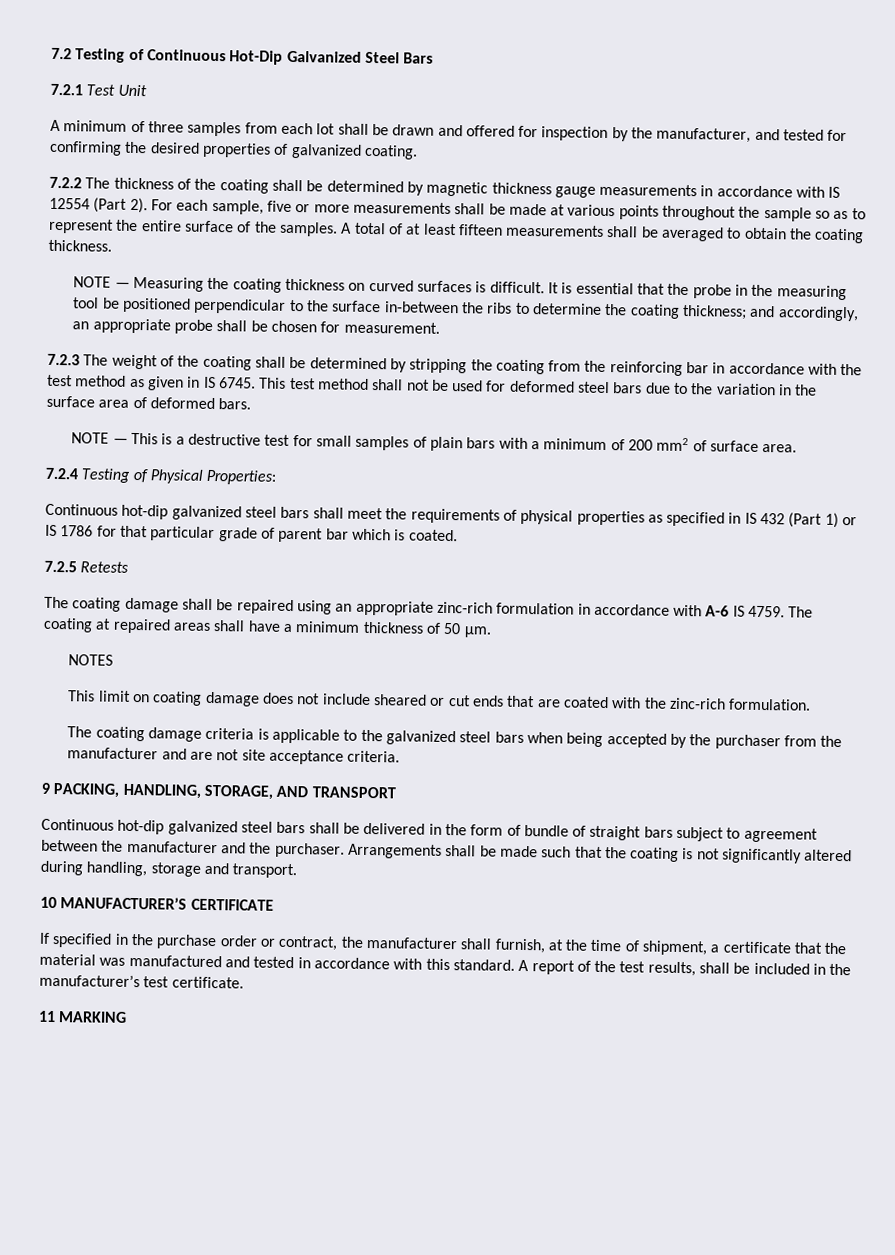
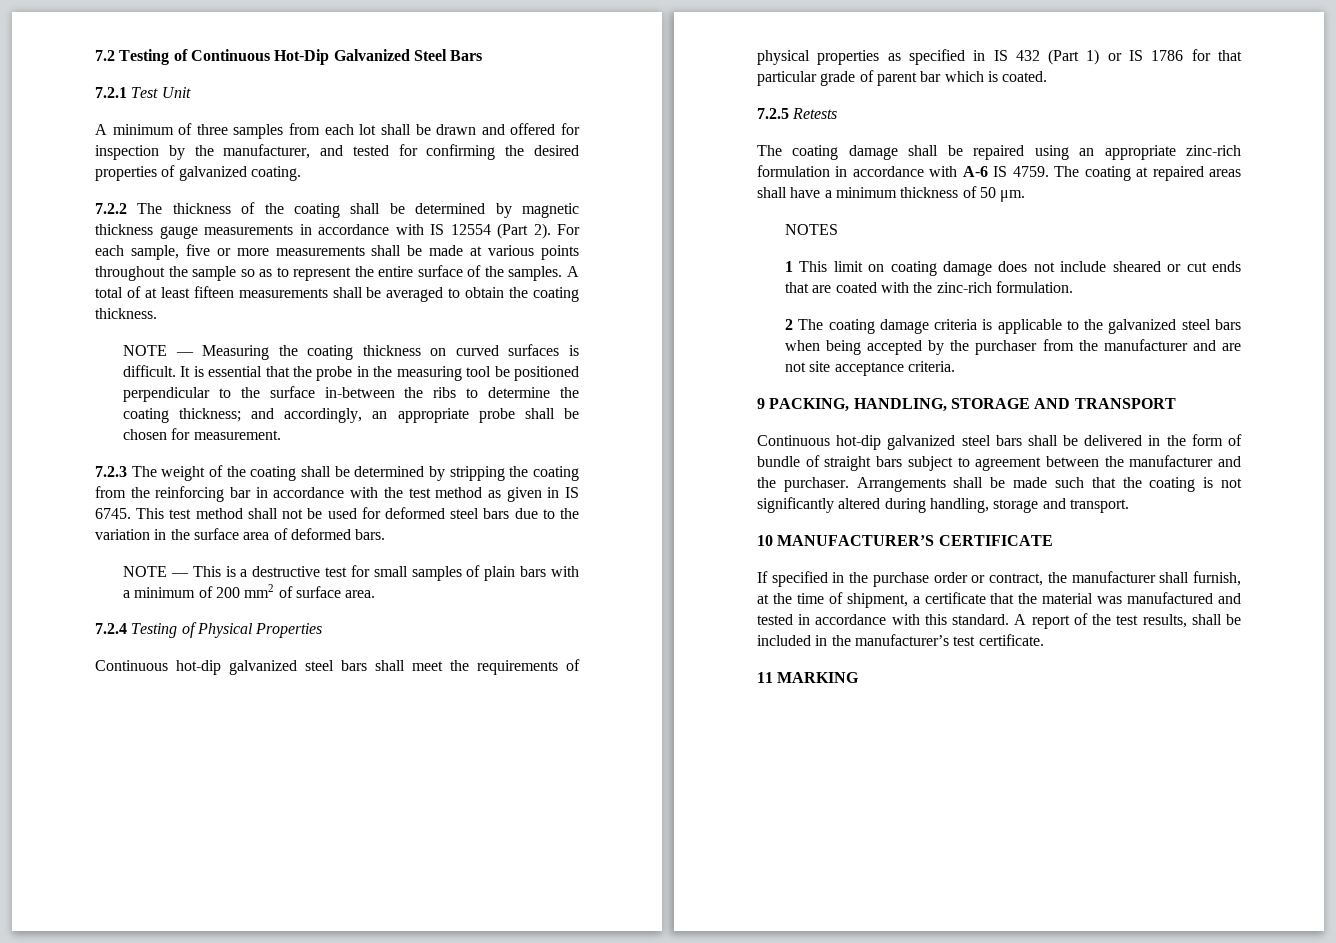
- 7.2.4 Testing of Physical Properties:
+ 7.2.4 Testing of Physical Properties
- This limit on coating damage does not include sheared or cut ends that are coated with the zinc-rich formulation.
+ 1 This limit on coating damage does not include sheared or cut ends that are coated with the zinc-rich formulation.
- The coating damage criteria is applicable to the galvanized steel bars when being accepted by the purchaser from the manufacturer and are not site acceptance criteria.
+ 2 The coating damage criteria is applicable to the galvanized steel bars when being accepted by the purchaser from the manufacturer and are not site acceptance criteria.
- 9 PACKING, HANDLING, STORAGE, AND TRANSPORT
+ 9 PACKING, HANDLING, STORAGE AND TRANSPORT

